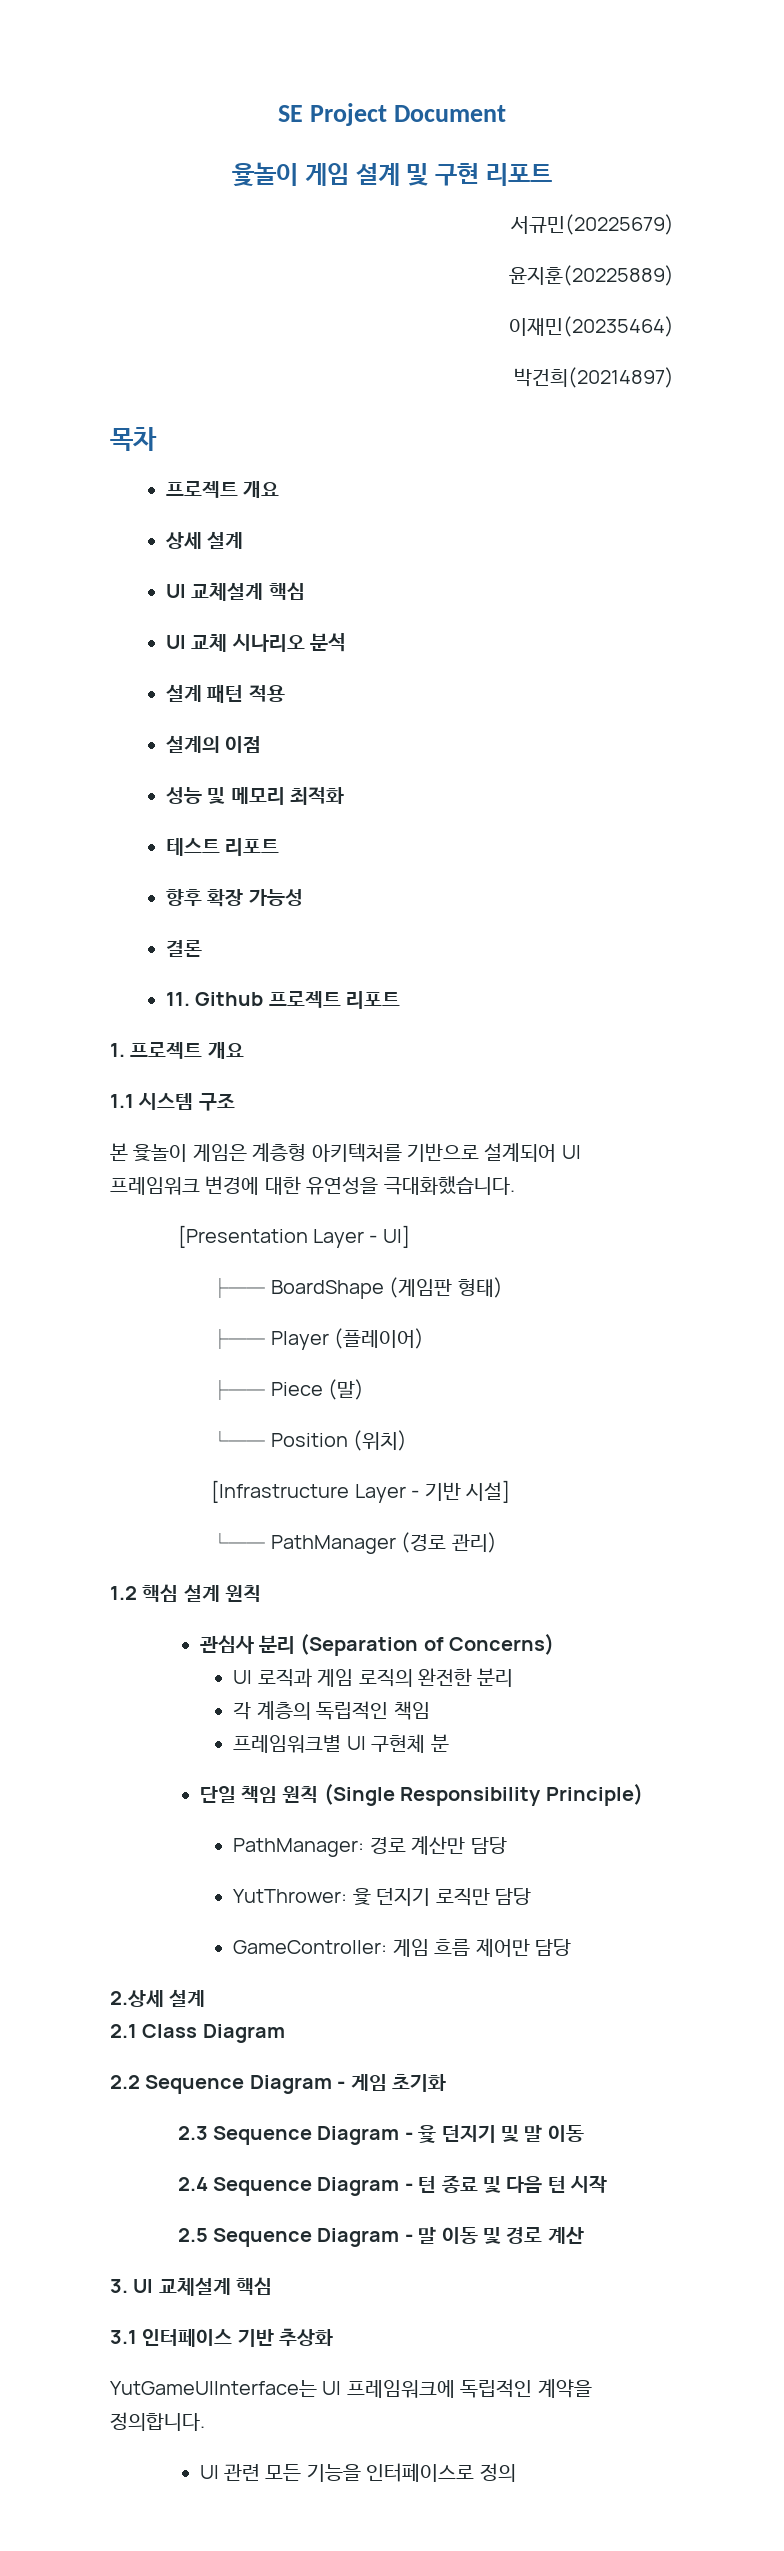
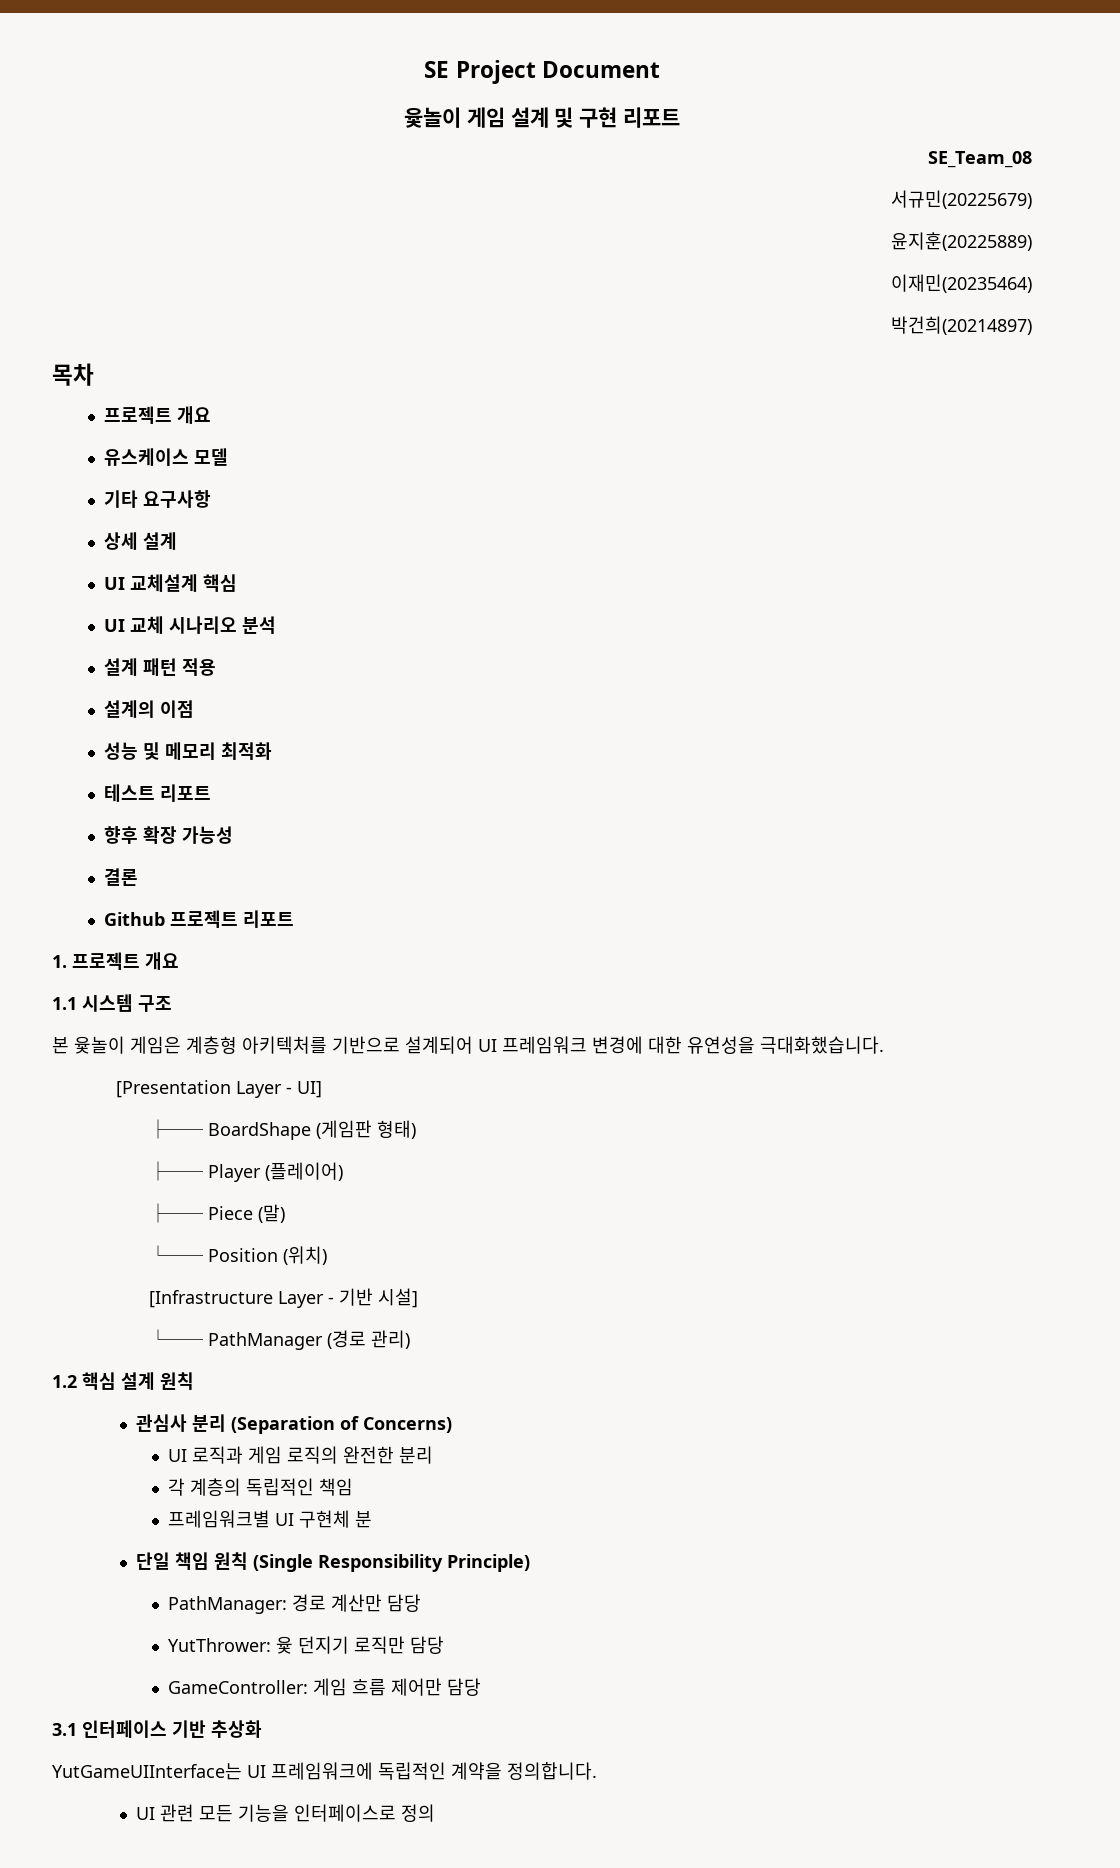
+ SE_Team_08
+ 유스케이스 모델
+ 기타 요구사항
- 11. Github 프로젝트 리포트
+ Github 프로젝트 리포트
- 2.상세 설계
- 2.1 Class Diagram
- 2.2 Sequence Diagram - 게임 초기화
- 2.3 Sequence Diagram - 윷 던지기 및 말 이동
- 2.4 Sequence Diagram - 턴 종료 및 다음 턴 시작
- 2.5 Sequence Diagram - 말 이동 및 경로 계산
- 3. UI 교체설계 핵심

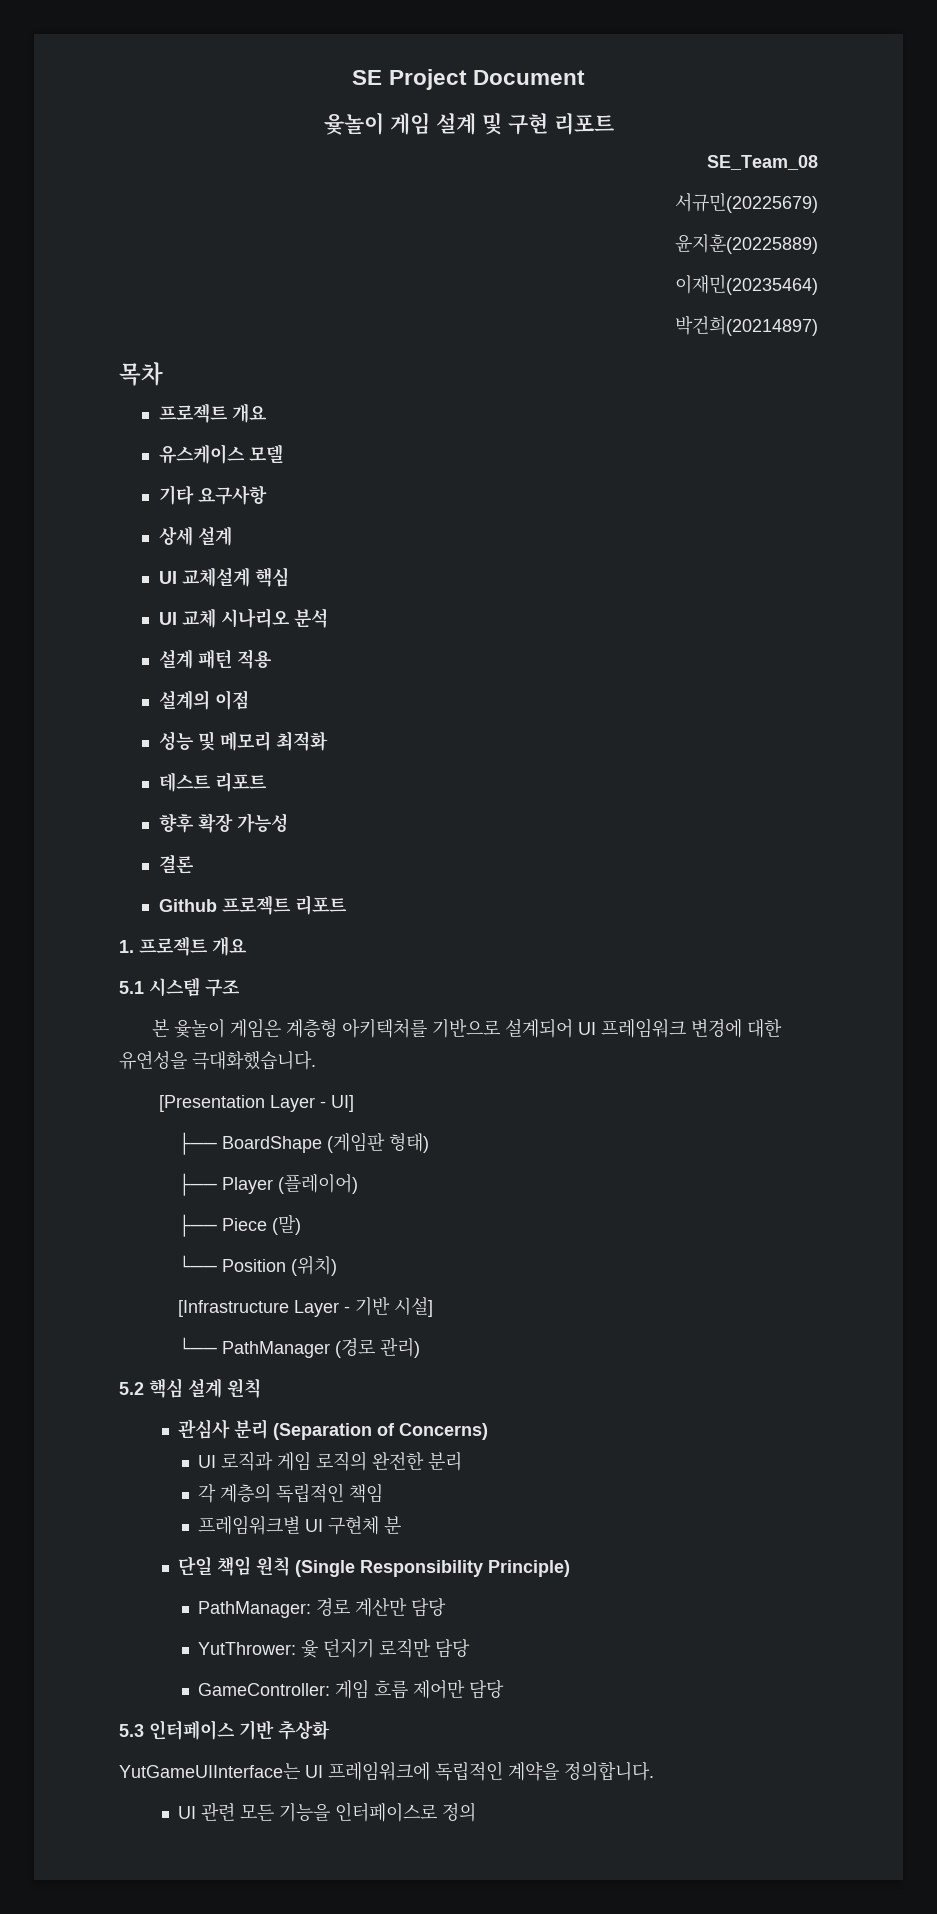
- 1.1 시스템 구조
+ 5.1 시스템 구조
- 1.2 핵심 설계 원칙
+ 5.2 핵심 설계 원칙
- 3.1 인터페이스 기반 추상화
+ 5.3 인터페이스 기반 추상화

